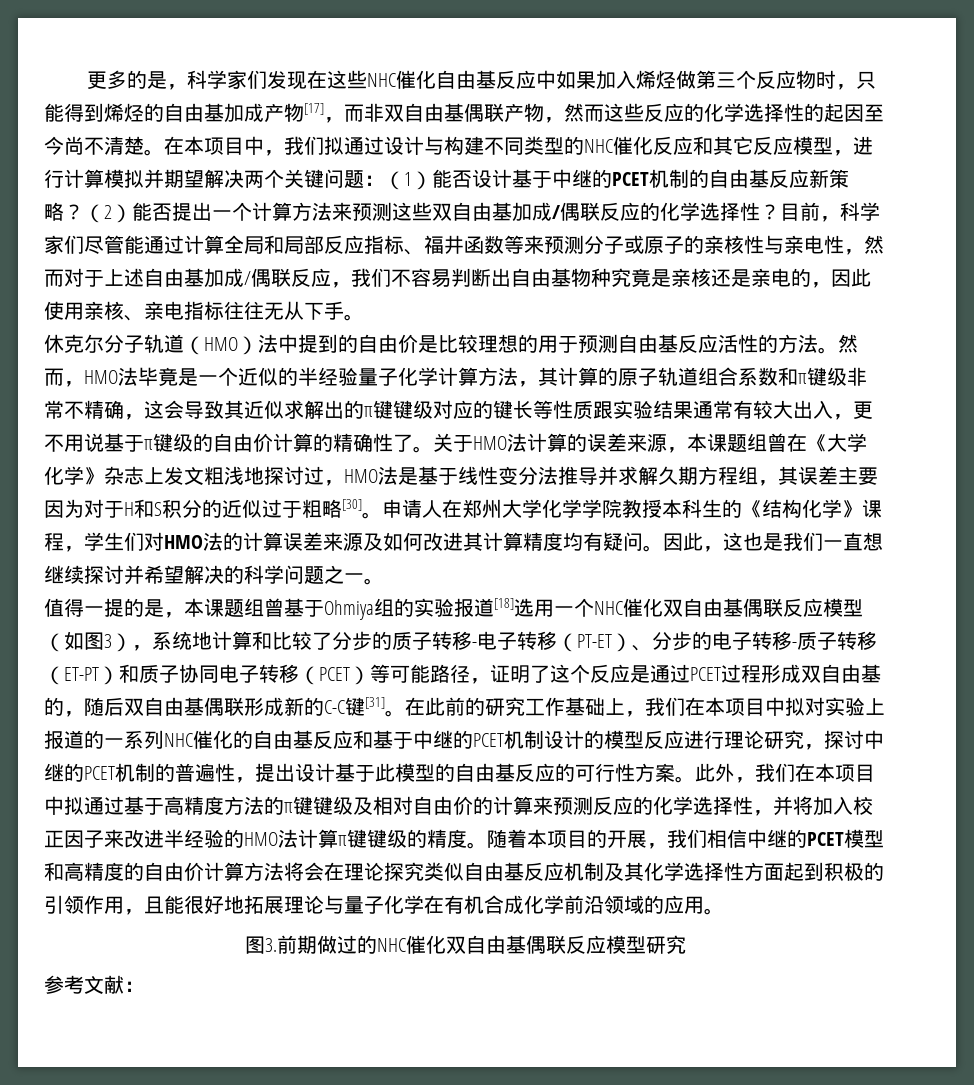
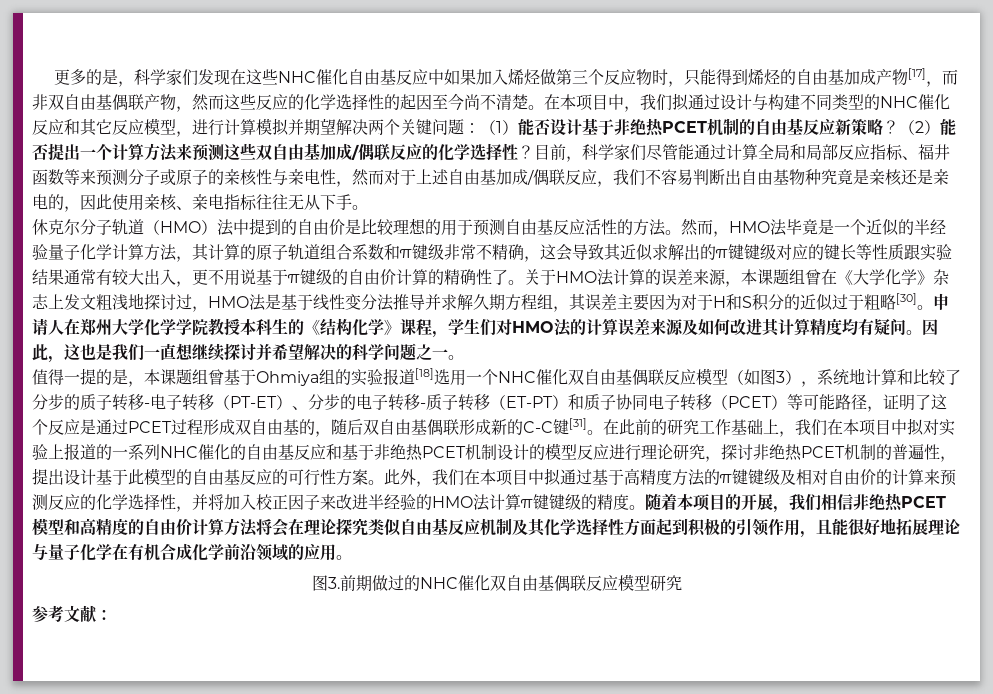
- 在本项目中，我们拟通过设计与构建不同类型的NHC催化反应和其它反应模型，进行计算模拟并期望解决两个关键问题：（1）能否设计基于中继的PCET机制的自由基反应新策略？
+ 在本项目中，我们拟通过设计与构建不同类型的NHC催化反应和其它反应模型，进行计算模拟并期望解决两个关键问题：（1）能否设计基于非绝热PCET机制的自由基反应新策略？
- 在此前的研究工作基础上，我们在本项目中拟对实验上报道的一系列NHC催化的自由基反应和基于中继的PCET机制设计的模型反应进行理论研究，探讨中继的PCET机制的普遍性，提出设计基于此模型的自由基反应的可行性方案。
+ 在此前的研究工作基础上，我们在本项目中拟对实验上报道的一系列NHC催化的自由基反应和基于非绝热PCET机制设计的模型反应进行理论研究，探讨非绝热PCET机制的普遍性，提出设计基于此模型的自由基反应的可行性方案。
- 随着本项目的开展，我们相信中继的PCET模型和高精度的自由价计算方法将会在理论探究类似自由基反应机制及其化学选择性方面起到积极的引领作用，且能很好地拓展理论与量子化学在有机合成化学前沿领域的应用。
+ 随着本项目的开展，我们相信非绝热PCET模型和高精度的自由价计算方法将会在理论探究类似自由基反应机制及其化学选择性方面起到积极的引领作用，且能很好地拓展理论与量子化学在有机合成化学前沿领域的应用。

